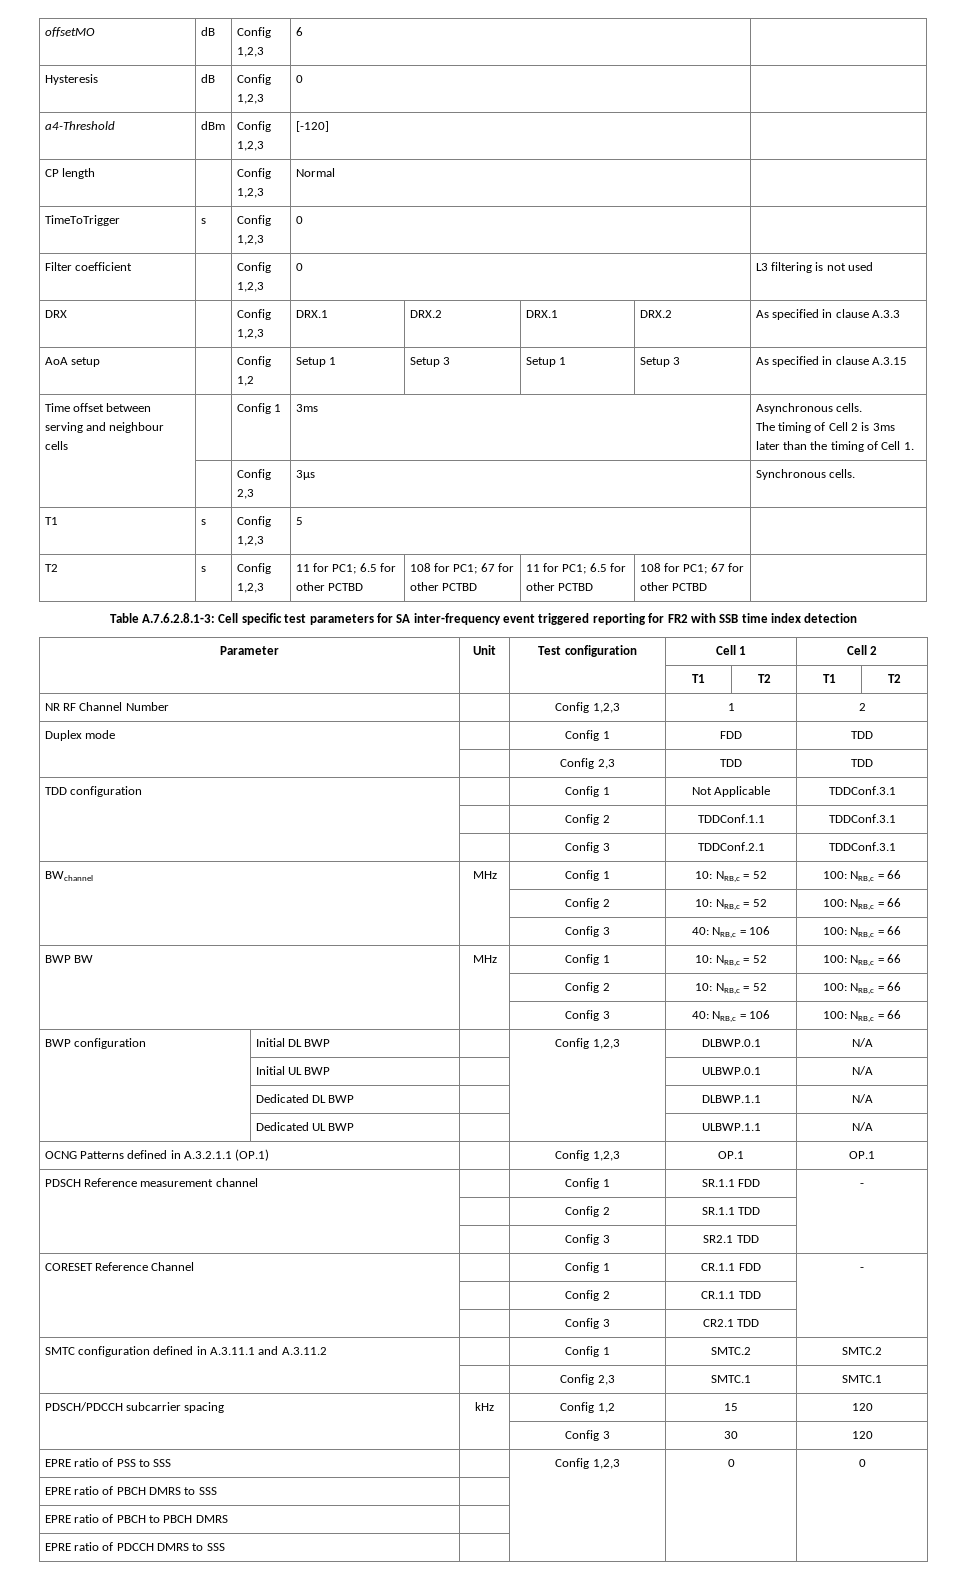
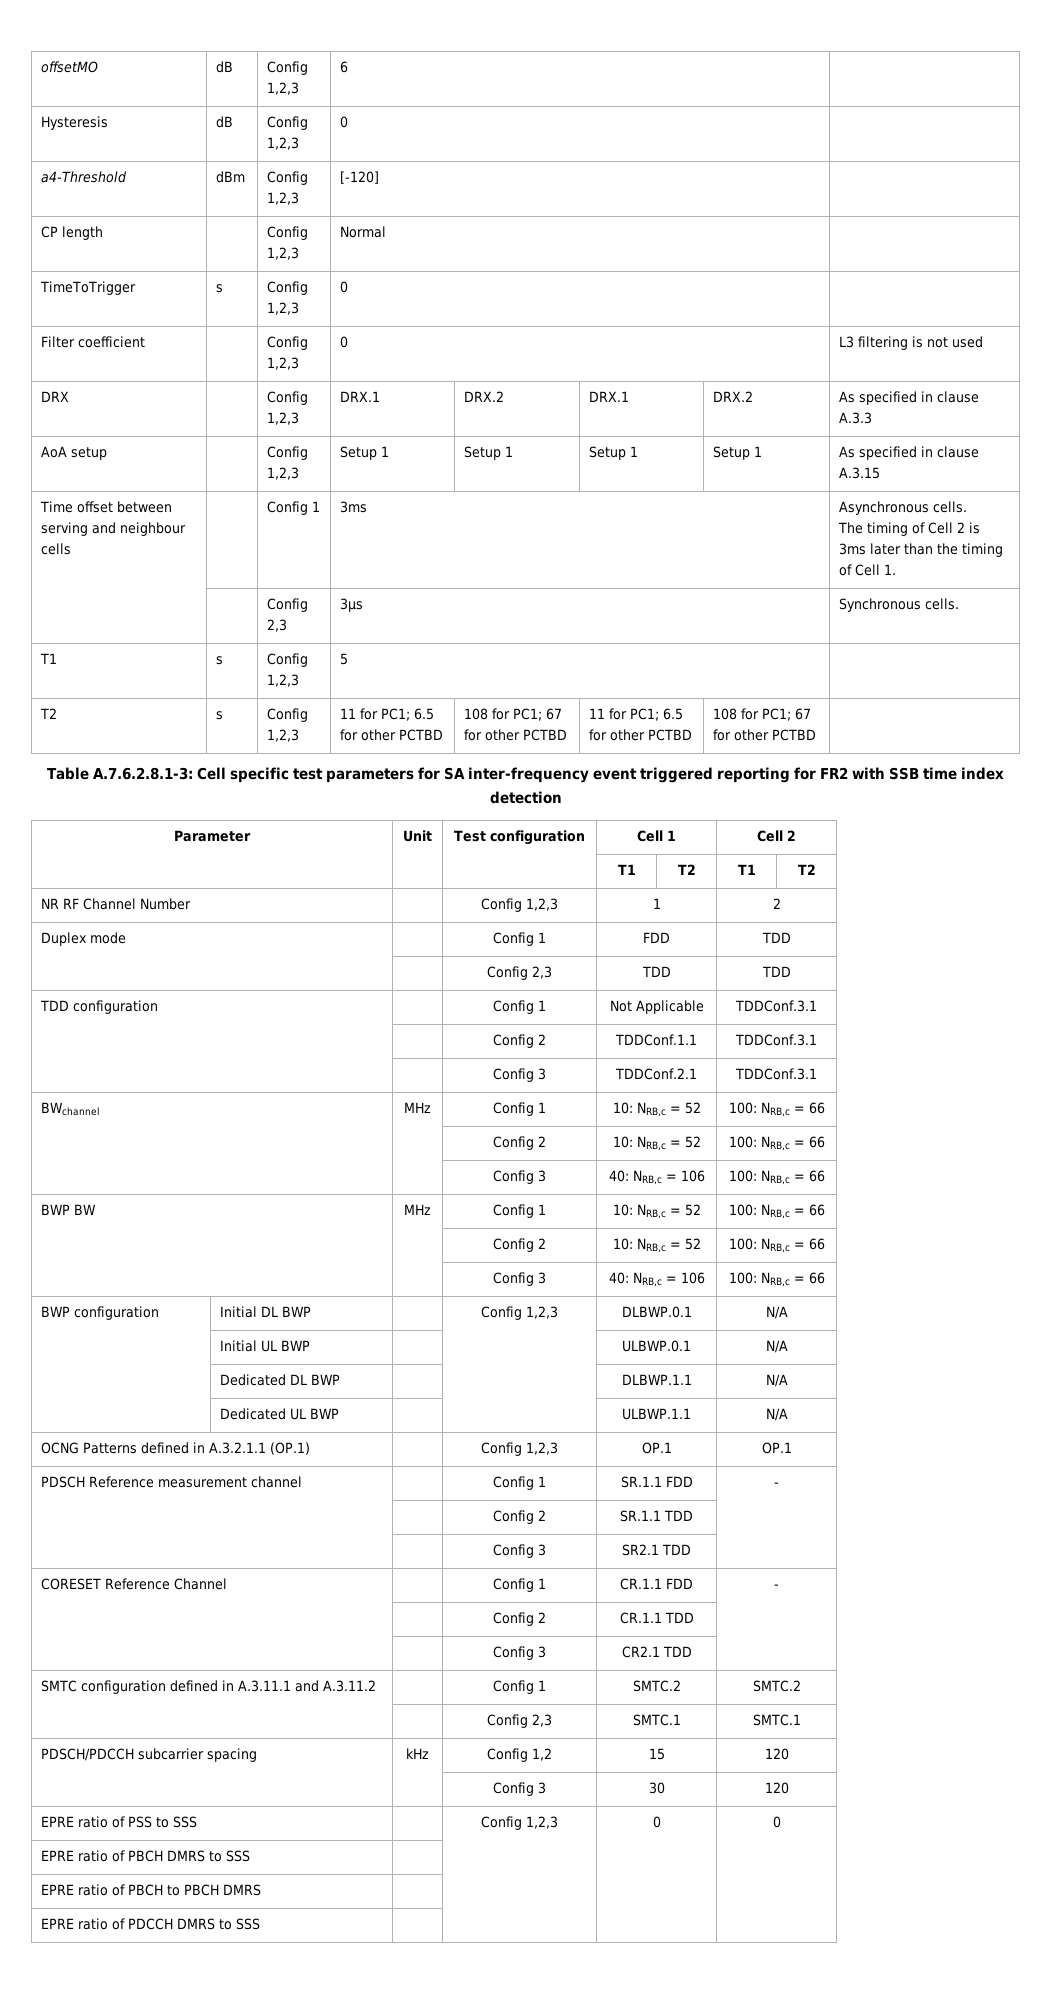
- AoA setup | | Config 1,2 | Setup 1 | Setup 3 | Setup 1 | Setup 3 | As specified in clause A.3.15
+ AoA setup | | Config 1,2,3 | Setup 1 | Setup 1 | Setup 1 | Setup 1 | As specified in clause A.3.15

